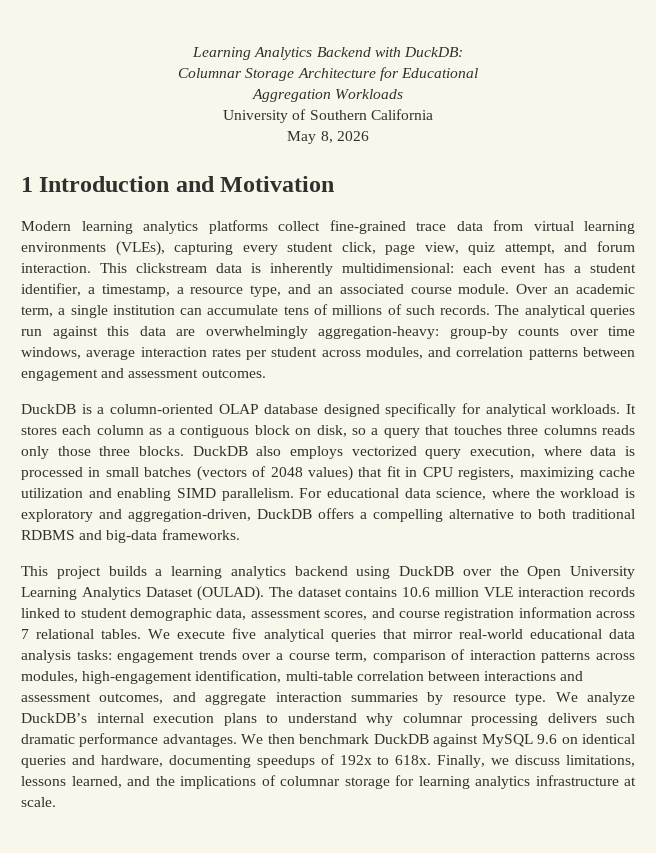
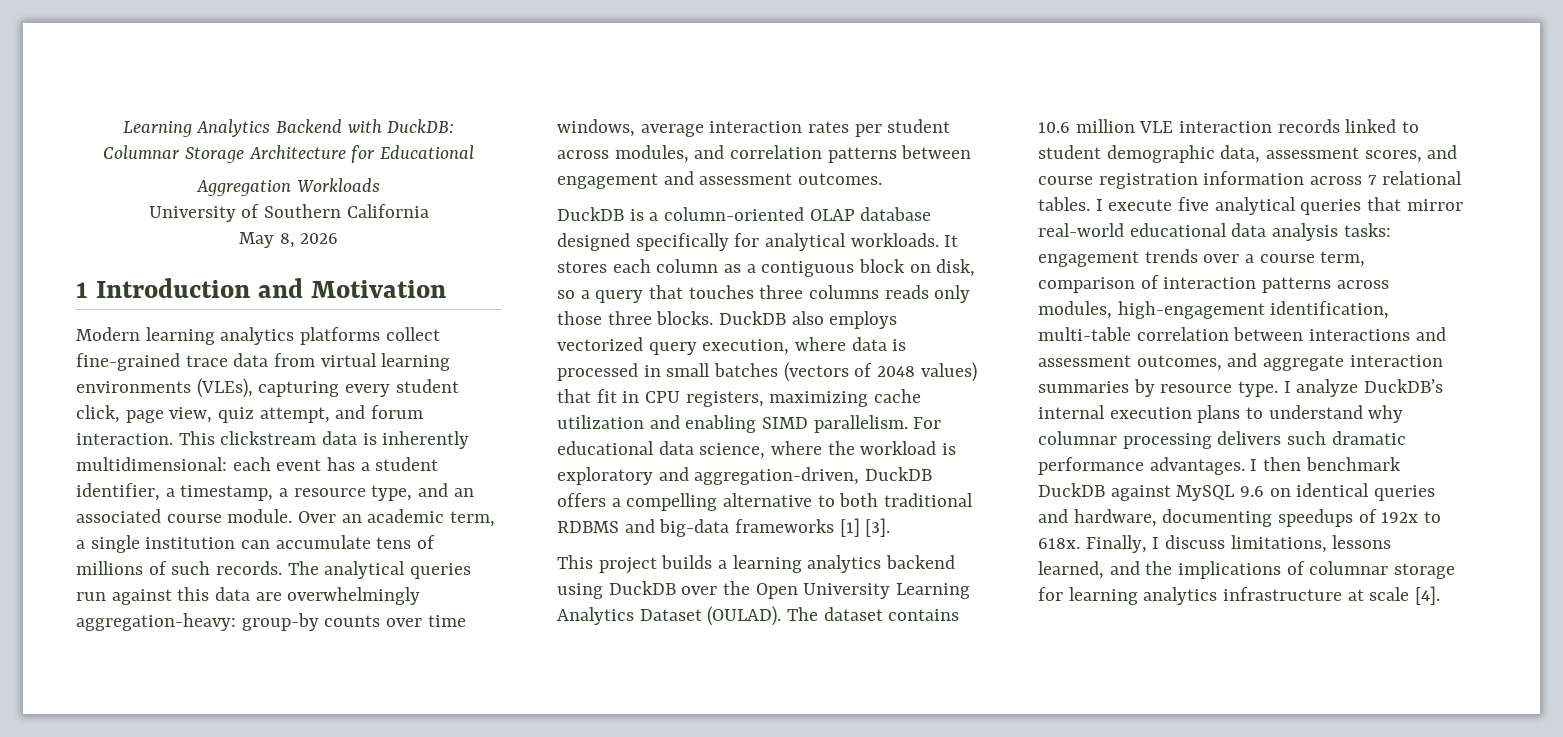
- For educational data science, where the workload is exploratory and aggregation-driven, DuckDB offers a compelling alternative to both traditional RDBMS and big-data frameworks.
+ For educational data science, where the workload is exploratory and aggregation-driven, DuckDB offers a compelling alternative to both traditional RDBMS and big-data frameworks [1] [3].
- We execute five analytical queries that mirror real-world educational data analysis tasks: engagement trends over a course term, comparison of interaction patterns across modules, high-engagement identification, multi-table correlation between interactions and assessment outcomes, and aggregate interaction summaries by resource type.
+ I execute five analytical queries that mirror real-world educational data analysis tasks: engagement trends over a course term, comparison of interaction patterns across modules, high-engagement identification, multi-table correlation between interactions and assessment outcomes, and aggregate interaction summaries by resource type.
- We analyze DuckDB’s internal execution plans to understand why columnar processing delivers such dramatic performance advantages.
+ I analyze DuckDB’s internal execution plans to understand why columnar processing delivers such dramatic performance advantages.
- We then benchmark DuckDB against MySQL 9.6 on identical queries and hardware, documenting speedups of 192x to 618x.
+ I then benchmark DuckDB against MySQL 9.6 on identical queries and hardware, documenting speedups of 192x to 618x.
- Finally, we discuss limitations, lessons learned, and the implications of columnar storage for learning analytics infrastructure at scale.
+ Finally, I discuss limitations, lessons learned, and the implications of columnar storage for learning analytics infrastructure at scale [4].

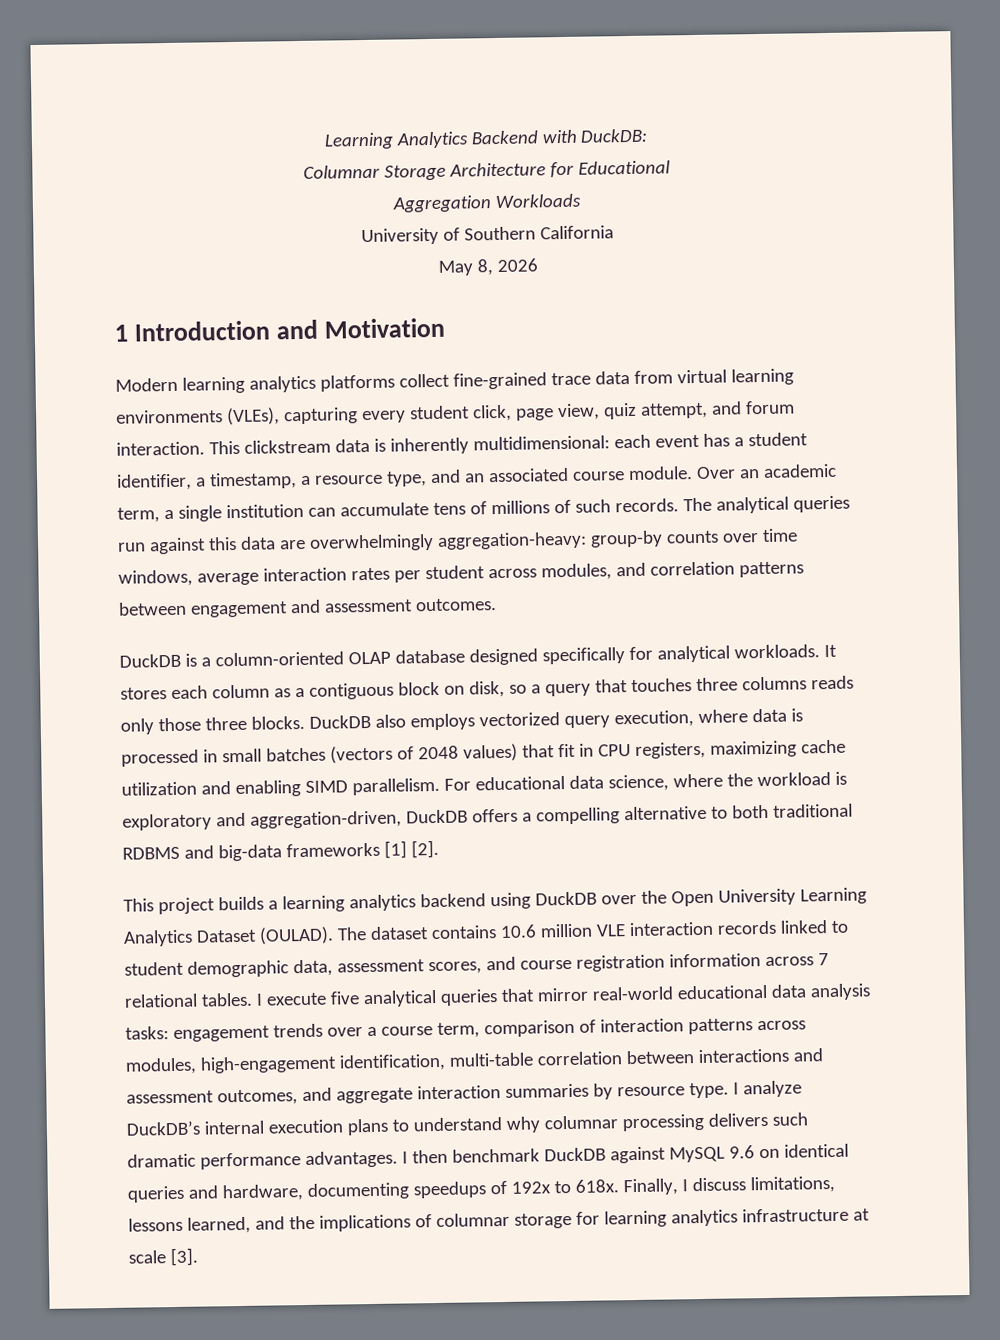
- For educational data science, where the workload is exploratory and aggregation-driven, DuckDB offers a compelling alternative to both traditional RDBMS and big-data frameworks [1] [3].
+ For educational data science, where the workload is exploratory and aggregation-driven, DuckDB offers a compelling alternative to both traditional RDBMS and big-data frameworks [1] [2].
- Finally, I discuss limitations, lessons learned, and the implications of columnar storage for learning analytics infrastructure at scale [4].
+ Finally, I discuss limitations, lessons learned, and the implications of columnar storage for learning analytics infrastructure at scale [3].

